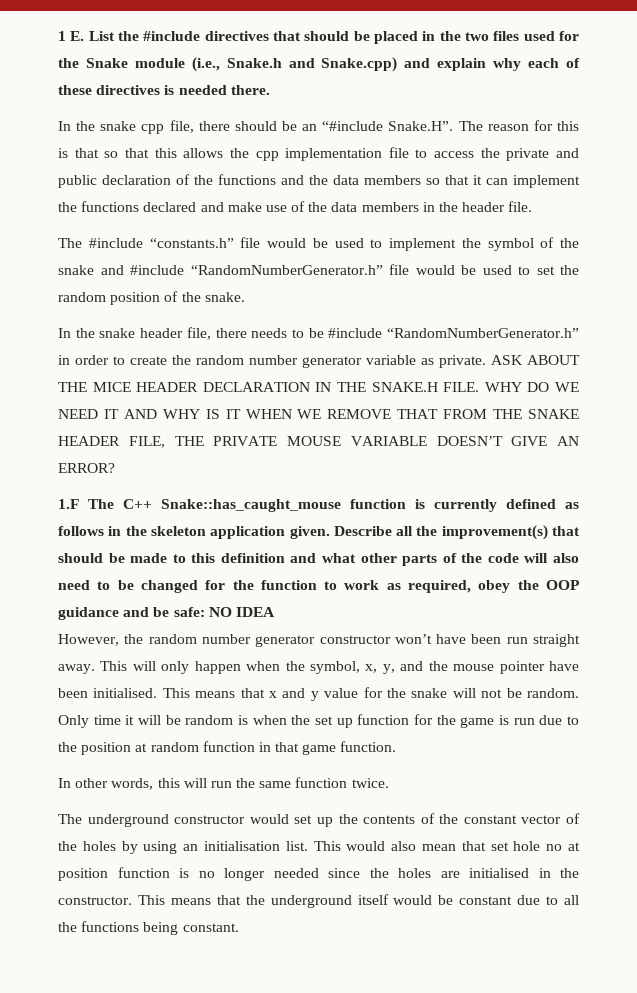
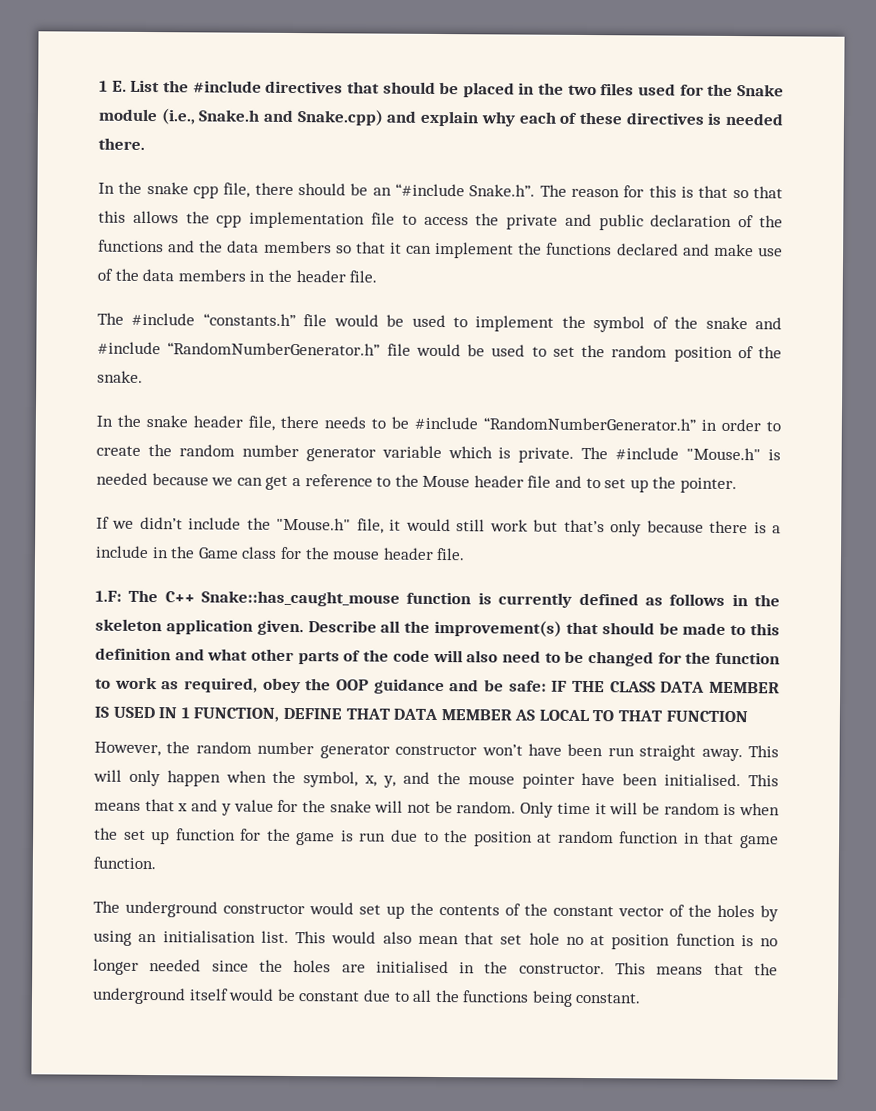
- In the snake cpp file, there should be an “#include Snake.H”. The reason for this is that so that this allows the cpp implementation file to access the private and public declaration of the functions and the data members so that it can implement the functions declared and make use of the data members in the header file.
+ In the snake cpp file, there should be an “#include Snake.h”. The reason for this is that so that this allows the cpp implementation file to access the private and public declaration of the functions and the data members so that it can implement the functions declared and make use of the data members in the header file.
- In the snake header file, there needs to be #include “RandomNumberGenerator.h” in order to create the random number generator variable as private. ASK ABOUT THE MICE HEADER DECLARATION IN THE SNAKE.H FILE. WHY DO WE NEED IT AND WHY IS IT WHEN WE REMOVE THAT FROM THE SNAKE HEADER FILE, THE PRIVATE MOUSE VARIABLE DOESN’T GIVE AN ERROR?
- 1.F The C++ Snake::has_caught_mouse function is currently defined as follows in the skeleton application given.
+ In the snake header file, there needs to be #include “RandomNumberGenerator.h” in order to create the random number generator variable which is private. The #include "Mouse.h" is needed because we can get a reference to the Mouse header file and to set up the pointer.
+ If we didn’t include the "Mouse.h" file, it would still work but that’s only because there is a include in the Game class for the mouse header file.
+ 1.F: The C++ Snake::has_caught_mouse function is currently defined as follows in the skeleton application given.
- Describe all the improvement(s) that should be made to this definition and what other parts of the code will also need to be changed for the function to work as required, obey the OOP guidance and be safe: NO IDEA
+ Describe all the improvement(s) that should be made to this definition and what other parts of the code will also need to be changed for the function to work as required, obey the OOP guidance and be safe: IF THE CLASS DATA MEMBER IS USED IN 1 FUNCTION, DEFINE THAT DATA MEMBER AS LOCAL TO THAT FUNCTION
- In other words, this will run the same function twice.

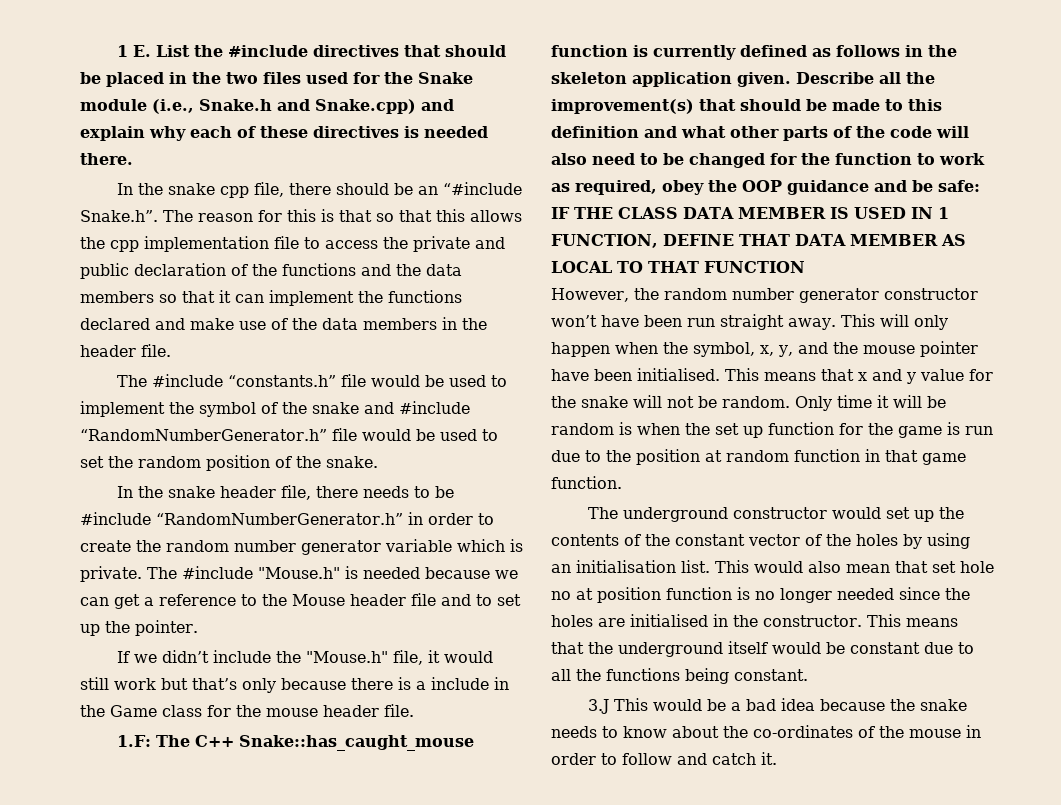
+ 3.J This would be a bad idea because the snake needs to know about the co-ordinates of the mouse in order to follow and catch it.

